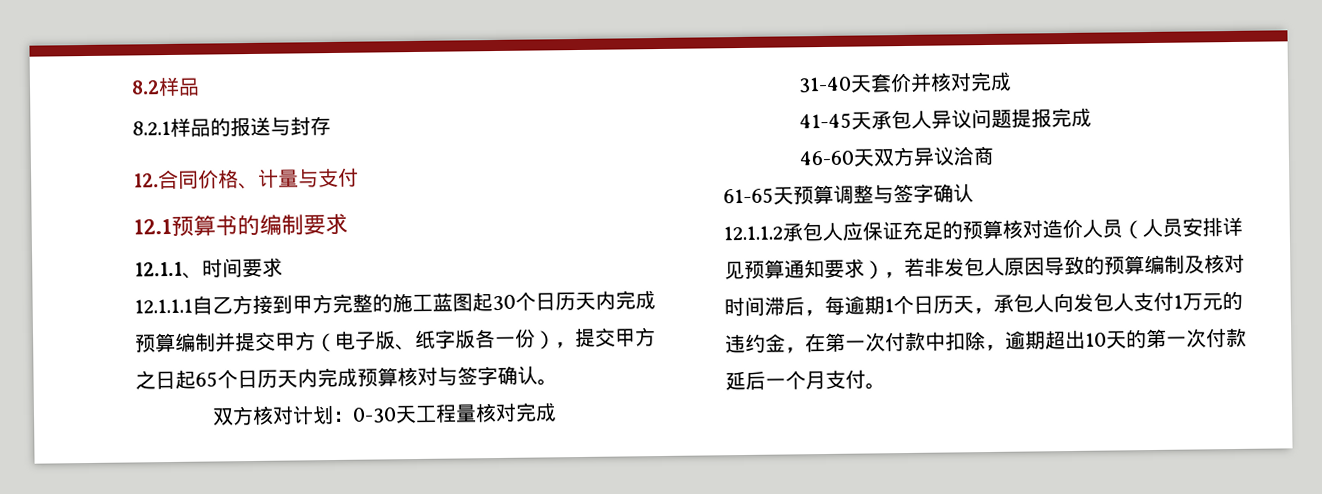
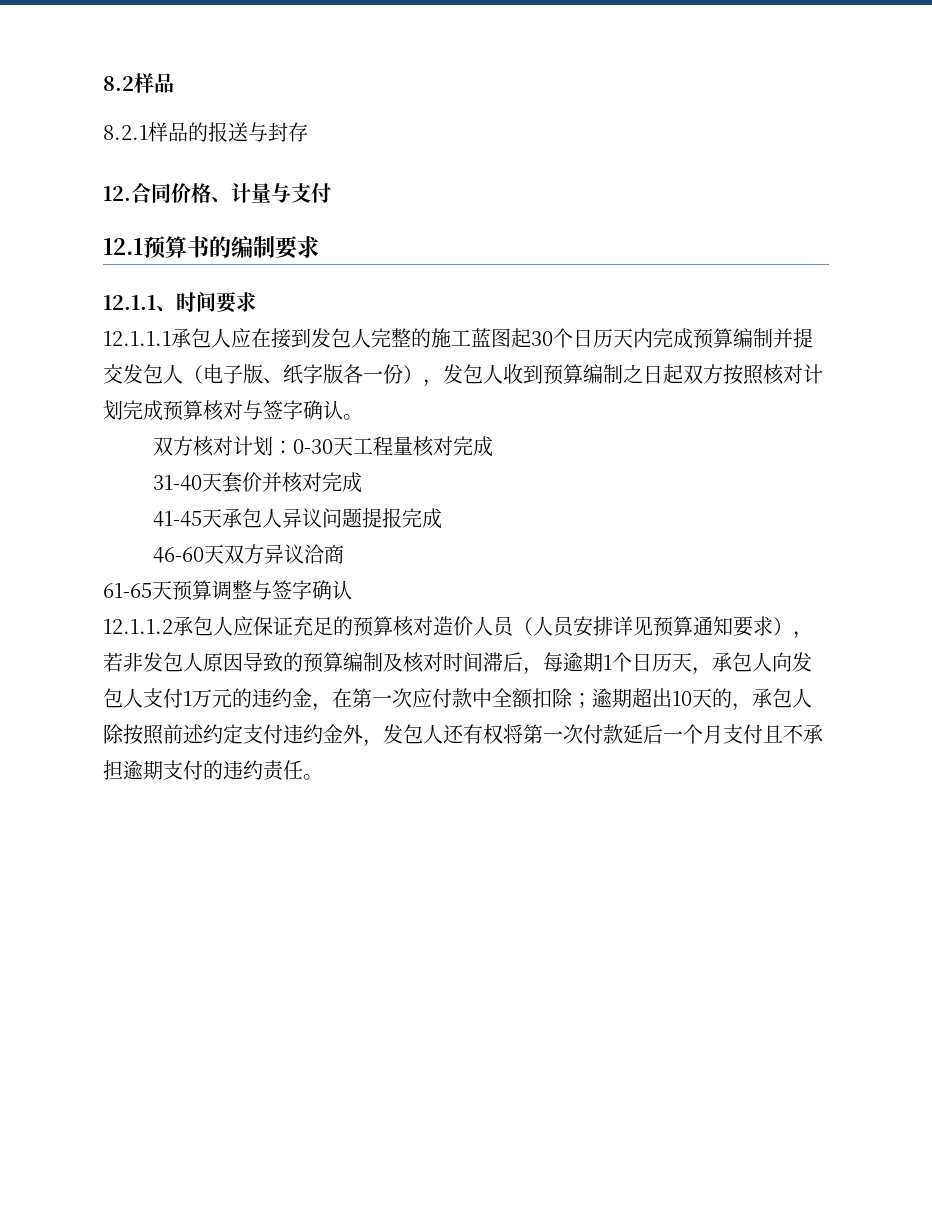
- 12.1.1.1自乙方接到甲方完整的施工蓝图起30个日历天内完成预算编制并提交甲方（电子版、纸字版各一份），提交甲方之日起65个日历天内完成预算核对与签字确认。
+ 12.1.1.1承包人应在接到发包人完整的施工蓝图起30个日历天内完成预算编制并提交发包人（电子版、纸字版各一份），发包人收到预算编制之日起双方按照核对计划完成预算核对与签字确认。
- 12.1.1.2承包人应保证充足的预算核对造价人员（人员安排详见预算通知要求），若非发包人原因导致的预算编制及核对时间滞后，每逾期1个日历天，承包人向发包人支付1万元的违约金，在第一次付款中扣除，逾期超出10天的第一次付款延后一个月支付。
+ 12.1.1.2承包人应保证充足的预算核对造价人员（人员安排详见预算通知要求），若非发包人原因导致的预算编制及核对时间滞后，每逾期1个日历天，承包人向发包人支付1万元的违约金，在第一次应付款中全额扣除；逾期超出10天的，承包人除按照前述约定支付违约金外，发包人还有权将第一次付款延后一个月支付且不承担逾期支付的违约责任。

